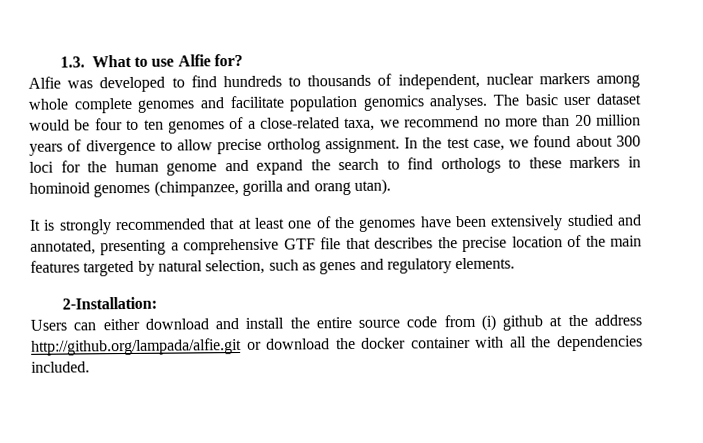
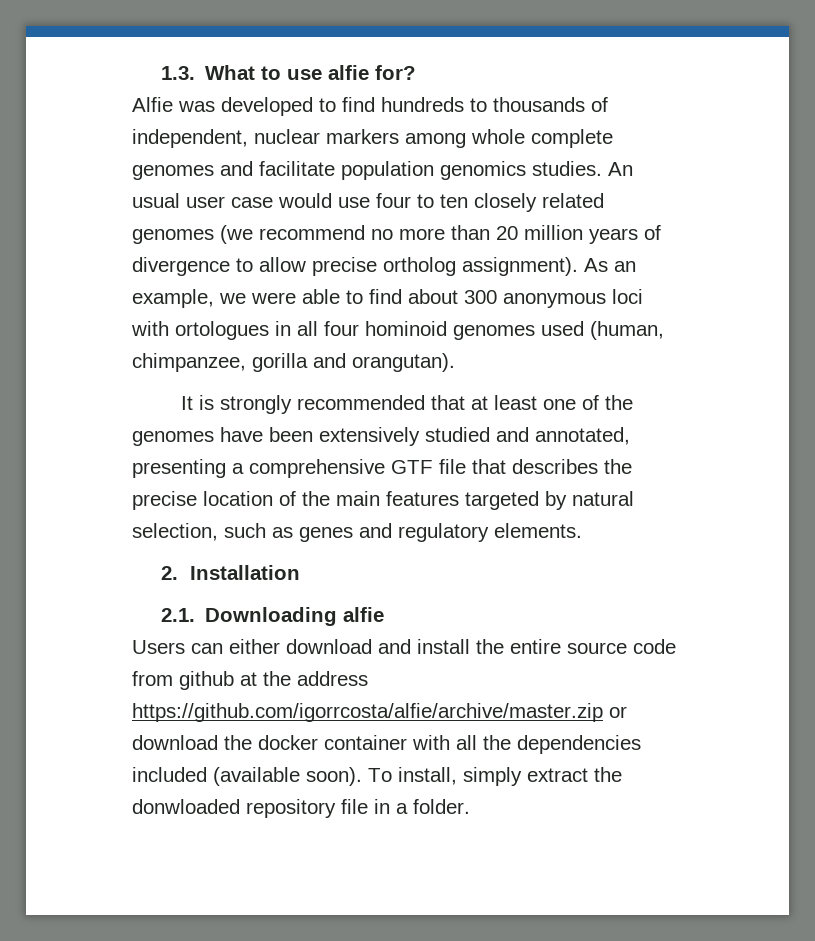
- 1.3. What to use Alfie for?
+ 1.3. What to use alfie for?
- Alfie was developed to find hundreds to thousands of independent, nuclear markers among whole complete genomes and facilitate population genomics analyses. The basic user dataset would be four to ten genomes of a close-related taxa, we recommend no more than 20 million years of divergence to allow precise ortholog assignment. In the test case, we found about 300 loci for the human genome and expand the search to find orthologs to these markers in hominoid genomes (chimpanzee, gorilla and orang utan).
+ Alfie was developed to find hundreds to thousands of independent, nuclear markers among whole complete genomes and facilitate population genomics studies. An usual user case would use four to ten closely related genomes (we recommend no more than 20 million years of divergence to allow precise ortholog assignment). As an example, we were able to find about 300 anonymous loci with ortologues in all four hominoid genomes used (human, chimpanzee, gorilla and orangutan).
- 2-Installation:
+ 2. Installation
+ 2.1. Downloading alfie
- Users can either download and install the entire source code from (i) github at the address http://github.org/lampada/alfie.git or download the docker container with all the dependencies included.
+ Users can either download and install the entire source code from github at the address https://github.com/igorrcosta/alfie/archive/master.zip or download the docker container with all the dependencies included (available soon). To install, simply extract the donwloaded repository file in a folder.

